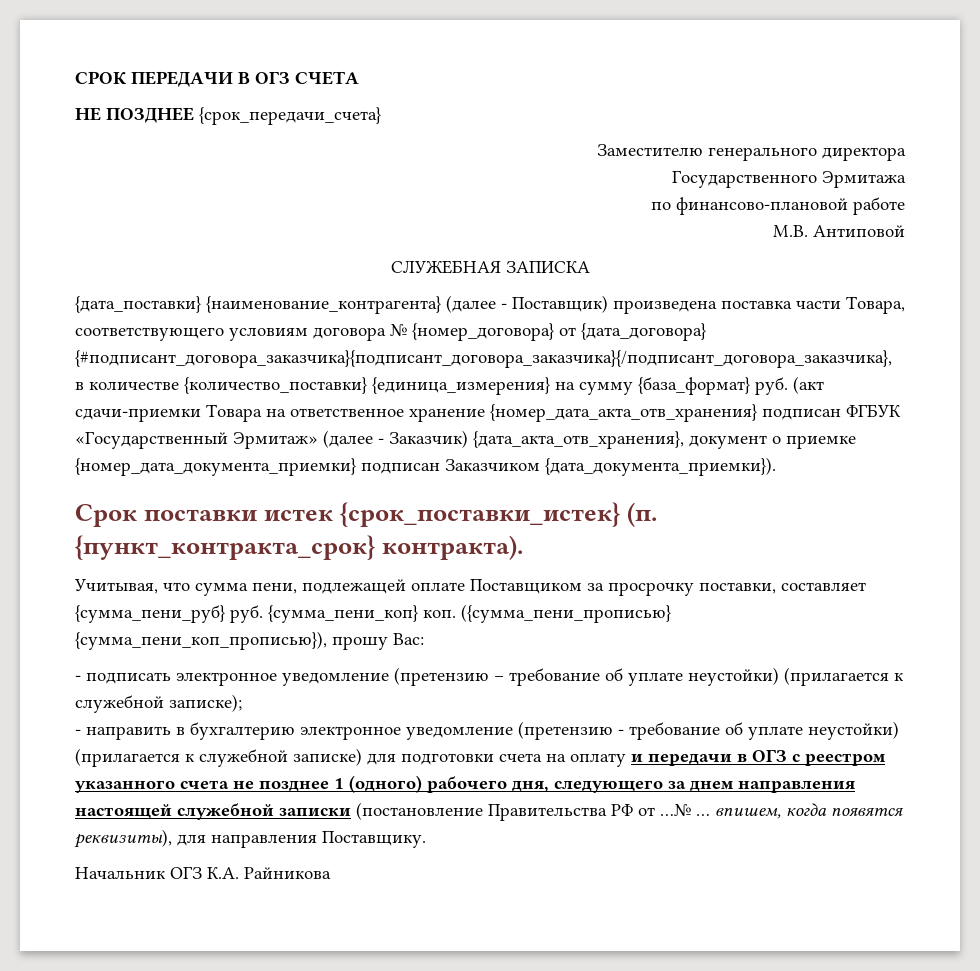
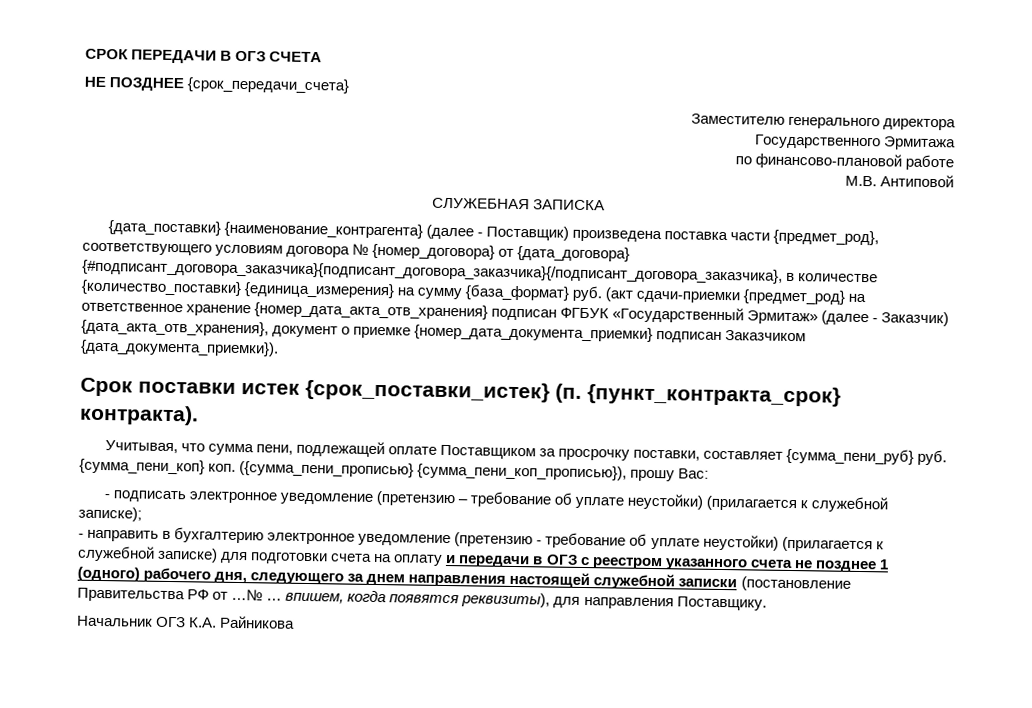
- {дата_поставки} {наименование_контрагента} (далее - Поставщик) произведена поставка части Товара, соответствующего условиям договора № {номер_договора} от {дата_договора} {#подписант_договора_заказчика}{подписант_договора_заказчика}{/подписант_договора_заказчика}, в количестве {количество_поставки} {единица_измерения} на сумму {база_формат} руб. (акт сдачи-приемки Товара на ответственное хранение {номер_дата_акта_отв_хранения} подписан ФГБУК «Государственный Эрмитаж» (далее - Заказчик) {дата_акта_отв_хранения}, документ о приемке {номер_дата_документа_приемки} подписан Заказчиком {дата_документа_приемки}).
+ {дата_поставки} {наименование_контрагента} (далее - Поставщик) произведена поставка части {предмет_род}, соответствующего условиям договора № {номер_договора} от {дата_договора} {#подписант_договора_заказчика}{подписант_договора_заказчика}{/подписант_договора_заказчика}, в количестве {количество_поставки} {единица_измерения} на сумму {база_формат} руб. (акт сдачи-приемки {предмет_род} на ответственное хранение {номер_дата_акта_отв_хранения} подписан ФГБУК «Государственный Эрмитаж» (далее - Заказчик) {дата_акта_отв_хранения}, документ о приемке {номер_дата_документа_приемки} подписан Заказчиком {дата_документа_приемки}).

